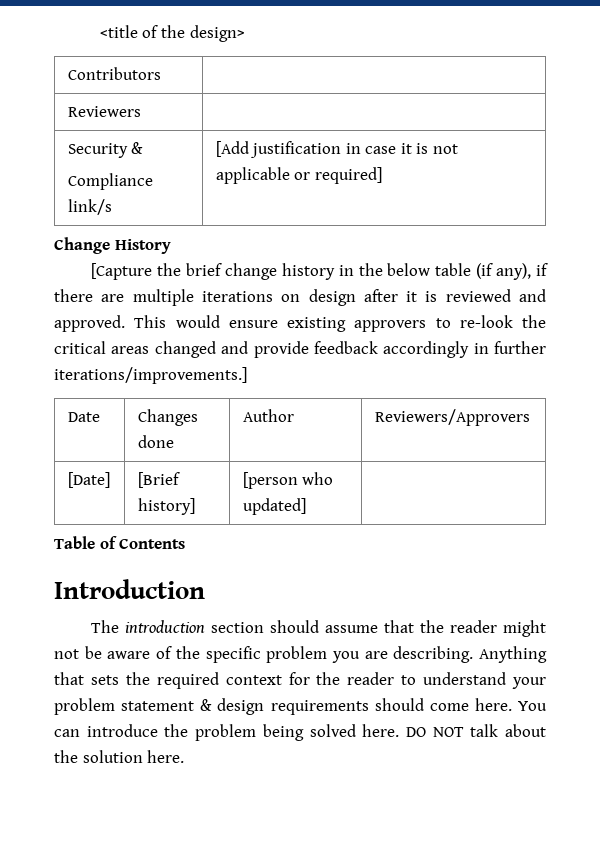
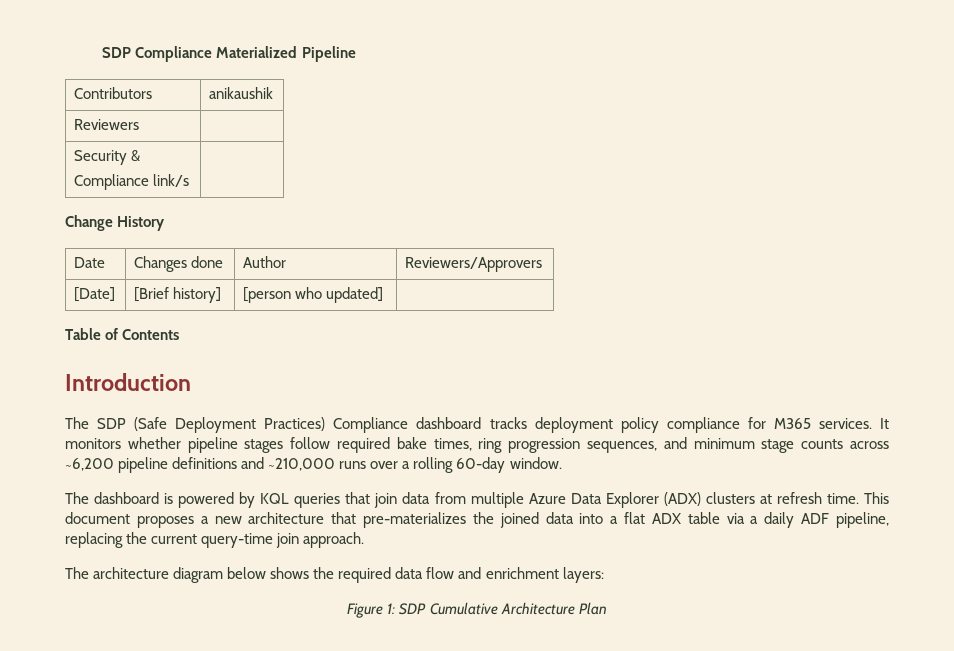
- <title of the design>
+ SDP Compliance Materialized Pipeline
- Contributors |
+ Contributors | anikaushik
  Security &
- Compliance link/s | [Add justification in case it is not applicable or required]
+ Compliance link/s |
  Change History
- [Capture the brief change history in the below table (if any), if there are multiple iterations on design after it is reviewed and approved. This would ensure existing approvers to re-look the critical areas changed and provide feedback accordingly in further iterations/improvements.]
- The introduction section should assume that the reader might not be aware of the specific problem you are describing. Anything that sets the required context for the reader to understand your problem statement & design requirements should come here. You can introduce the problem being solved here. DO NOT talk about the solution here.
+ The SDP (Safe Deployment Practices) Compliance dashboard tracks deployment policy compliance for M365 services. It monitors whether pipeline stages follow required bake times, ring progression sequences, and minimum stage counts across ~6,200 pipeline definitions and ~210,000 runs over a rolling 60-day window.
+ The dashboard is powered by KQL queries that join data from multiple Azure Data Explorer (ADX) clusters at refresh time. This document proposes a new architecture that pre-materializes the joined data into a flat ADX table via a daily ADF pipeline, replacing the current query-time join approach.
+ The architecture diagram below shows the required data flow and enrichment layers:
+ Figure 1: SDP Cumulative Architecture Plan

